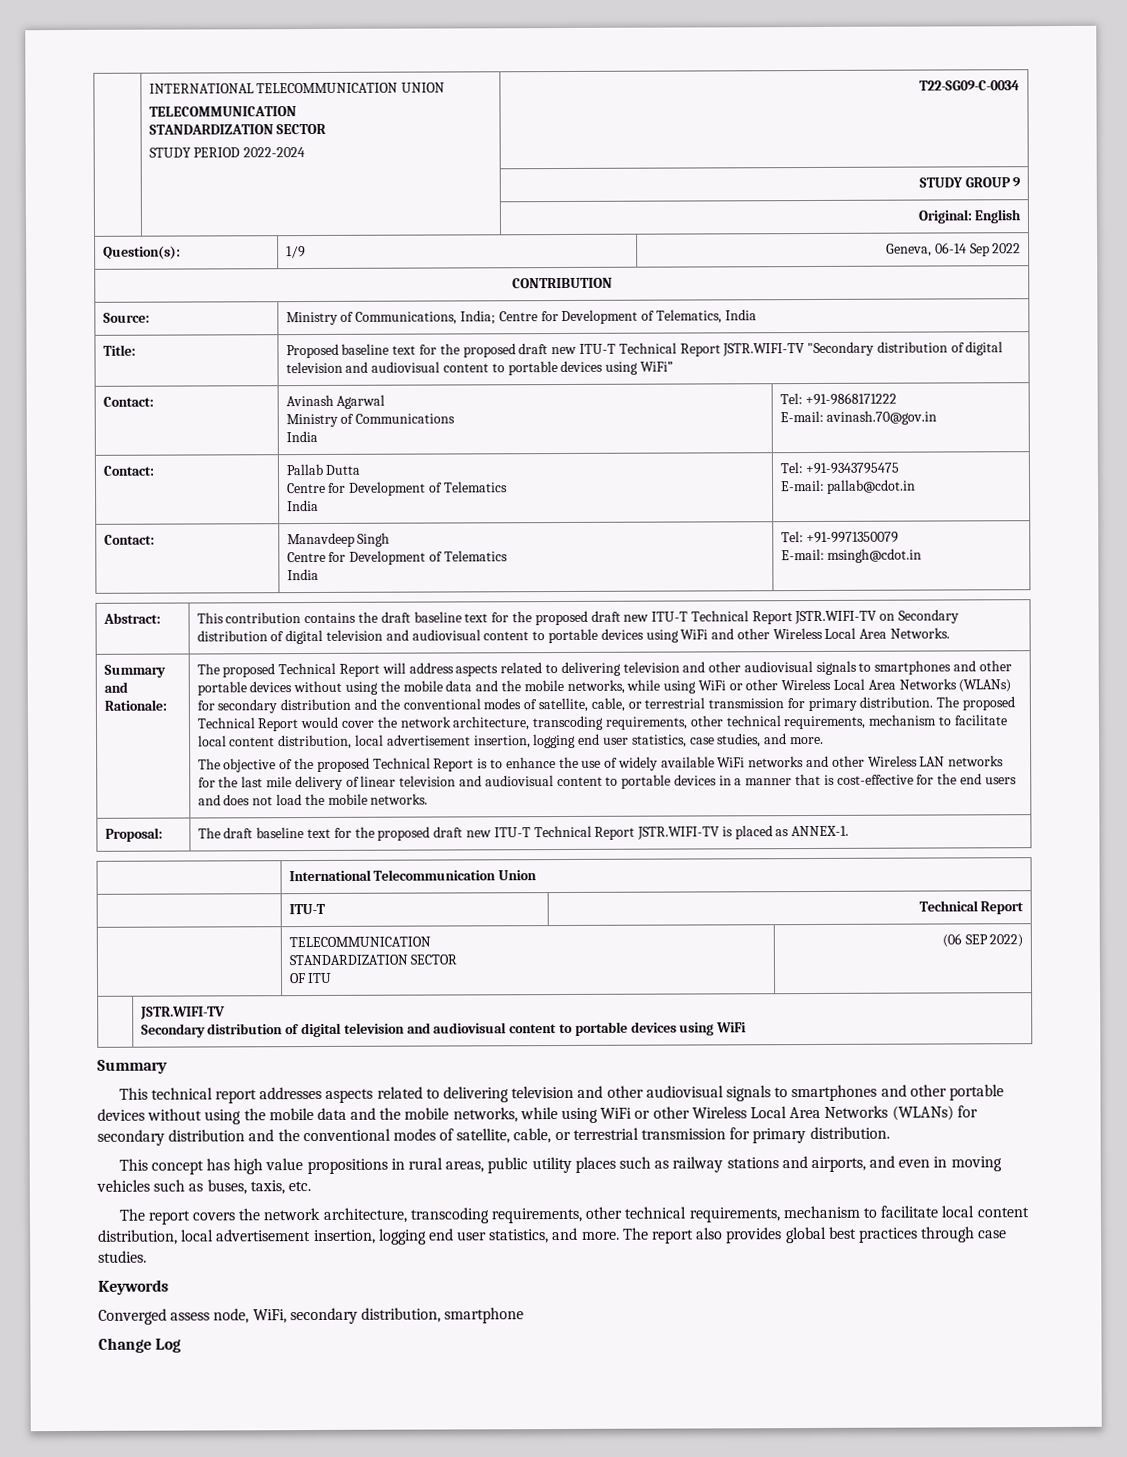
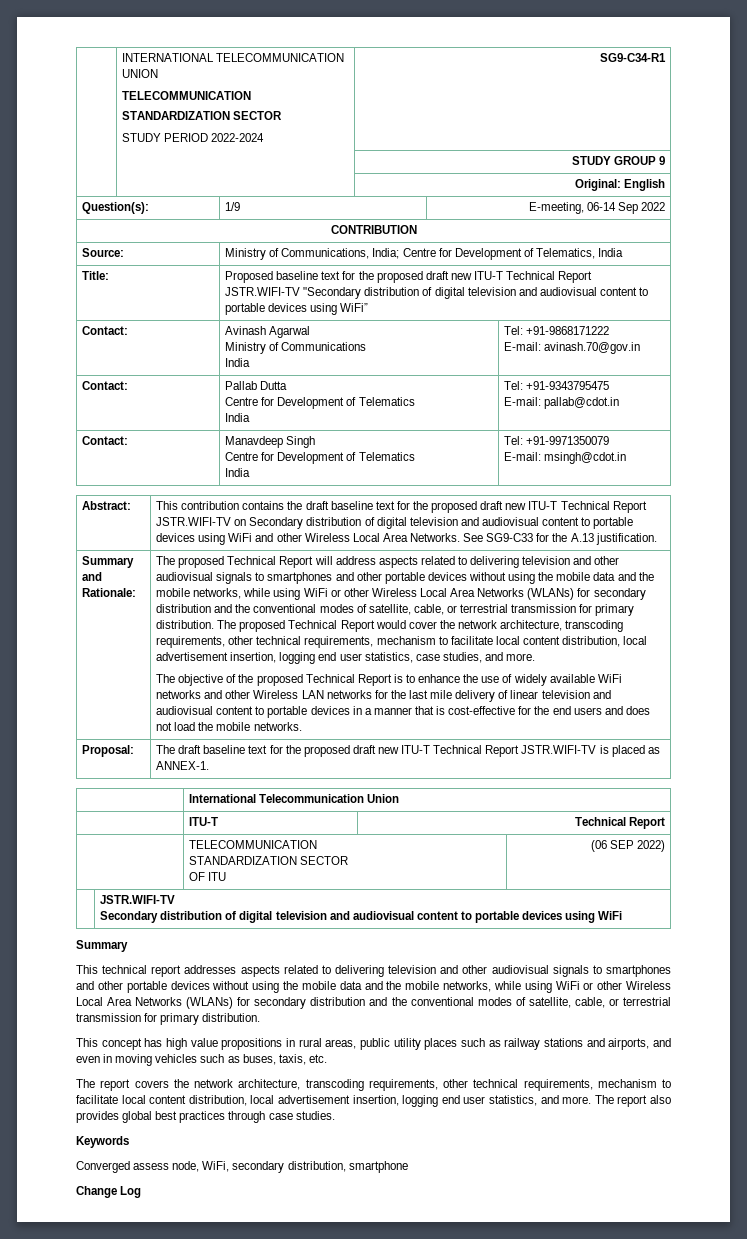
  | INTERNATIONAL TELECOMMUNICATION UNION
  TELECOMMUNICATION
  STANDARDIZATION SECTOR
- STUDY PERIOD 2022-2024 | T22-SG09-C-0034
+ STUDY PERIOD 2022-2024 | SG9-C34-R1
- Question(s): | 1/9 | Geneva, 06-14 Sep 2022
+ Question(s): | 1/9 | E-meeting, 06-14 Sep 2022
+ See SG9-C33 for the A.13 justification.

